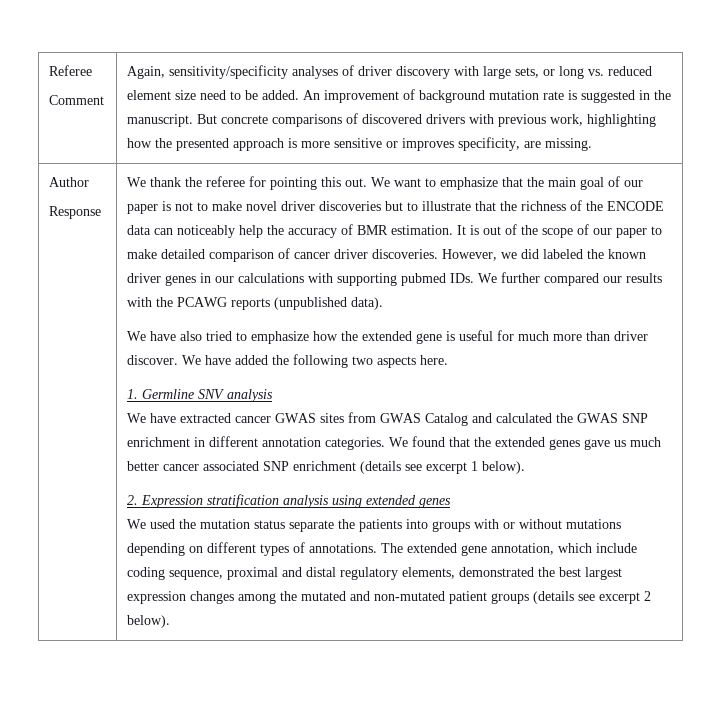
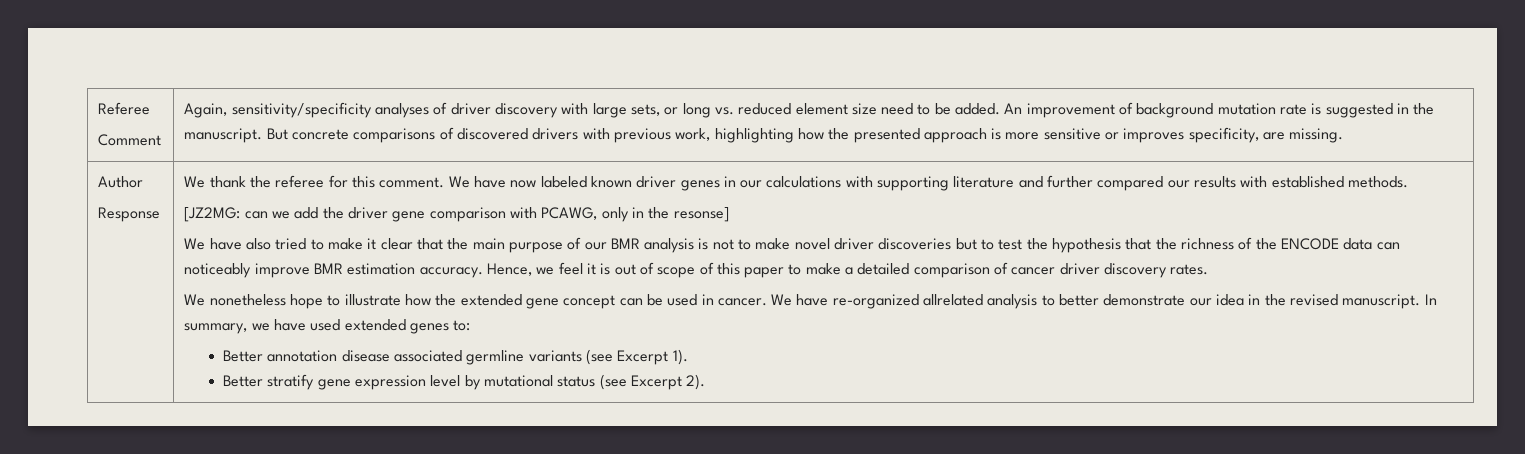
- We thank the referee for pointing this out. We want to emphasize that the main goal of our paper is not to make novel driver discoveries but to illustrate that the richness of the ENCODE data can noticeably help the accuracy of BMR estimation. It is out of the scope of our paper to make detailed comparison of cancer driver discoveries. However, we did labeled the known driver genes in our calculations with supporting pubmed IDs. We further compared our results with the PCAWG reports (unpublished data).
- We have also tried to emphasize how the extended gene is useful for much more than driver discover. We have added the following two aspects here.
- 1. Germline SNV analysis
- We have extracted cancer GWAS sites from GWAS Catalog and calculated the GWAS SNP enrichment in different annotation categories. We found that the extended genes gave us much better cancer associated SNP enrichment (details see excerpt 1 below).
- 2. Expression stratification analysis using extended genes
- We used the mutation status separate the patients into groups with or without mutations depending on different types of annotations. The extended gene annotation, which include coding sequence, proximal and distal regulatory elements, demonstrated the best largest expression changes among the mutated and non-mutated patient groups (details see excerpt 2 below).
+ We thank the referee for this comment. We have now labeled known driver genes in our calculations with supporting literature and further compared our results with established methods.
+ [JZ2MG: can we add the driver gene comparison with PCAWG, only in the resonse]
+ We have also tried to make it clear that the main purpose of our BMR analysis is not to make novel driver discoveries but to test the hypothesis that the richness of the ENCODE data can noticeably improve BMR estimation accuracy. Hence, we feel it is out of scope of this paper to make a detailed comparison of cancer driver discovery rates.
+ We nonetheless hope to illustrate how the extended gene concept can be used in cancer. We have re-organized allrelated analysis to better demonstrate our idea in the revised manuscript. In summary, we have used extended genes to:
+ Better annotation disease associated germline variants (see Excerpt 1).
+ Better stratify gene expression level by mutational status (see Excerpt 2).

